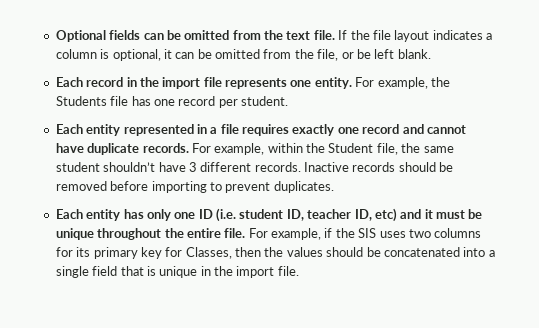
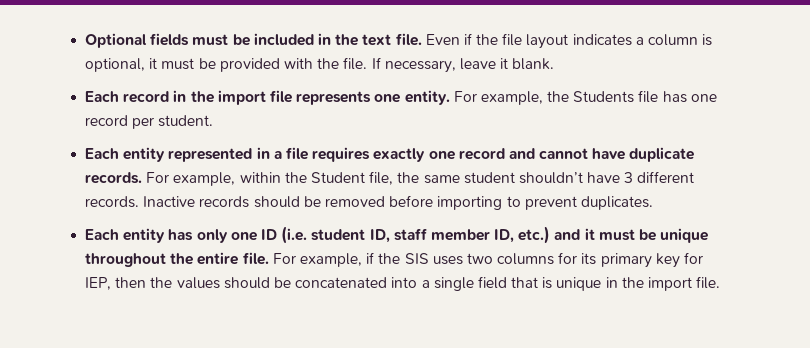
- Optional fields can be omitted from the text file.
+ Optional fields must be included in the text file.
- If the file layout indicates a column is optional, it can be omitted from the file, or be left blank.
+ Even if the file layout indicates a column is optional, it must be provided with the file. If necessary, leave it blank.
- Each entity has only one ID (i.e. student ID, teacher ID, etc) and it must be unique throughout the entire file.
+ Each entity has only one ID (i.e. student ID, staff member ID, etc.) and it must be unique throughout the entire file.
- For example, if the SIS uses two columns for its primary key for Classes, then the values should be concatenated into a single field that is unique in the import file.
+ For example, if the SIS uses two columns for its primary key for IEP, then the values should be concatenated into a single field that is unique in the import file.

